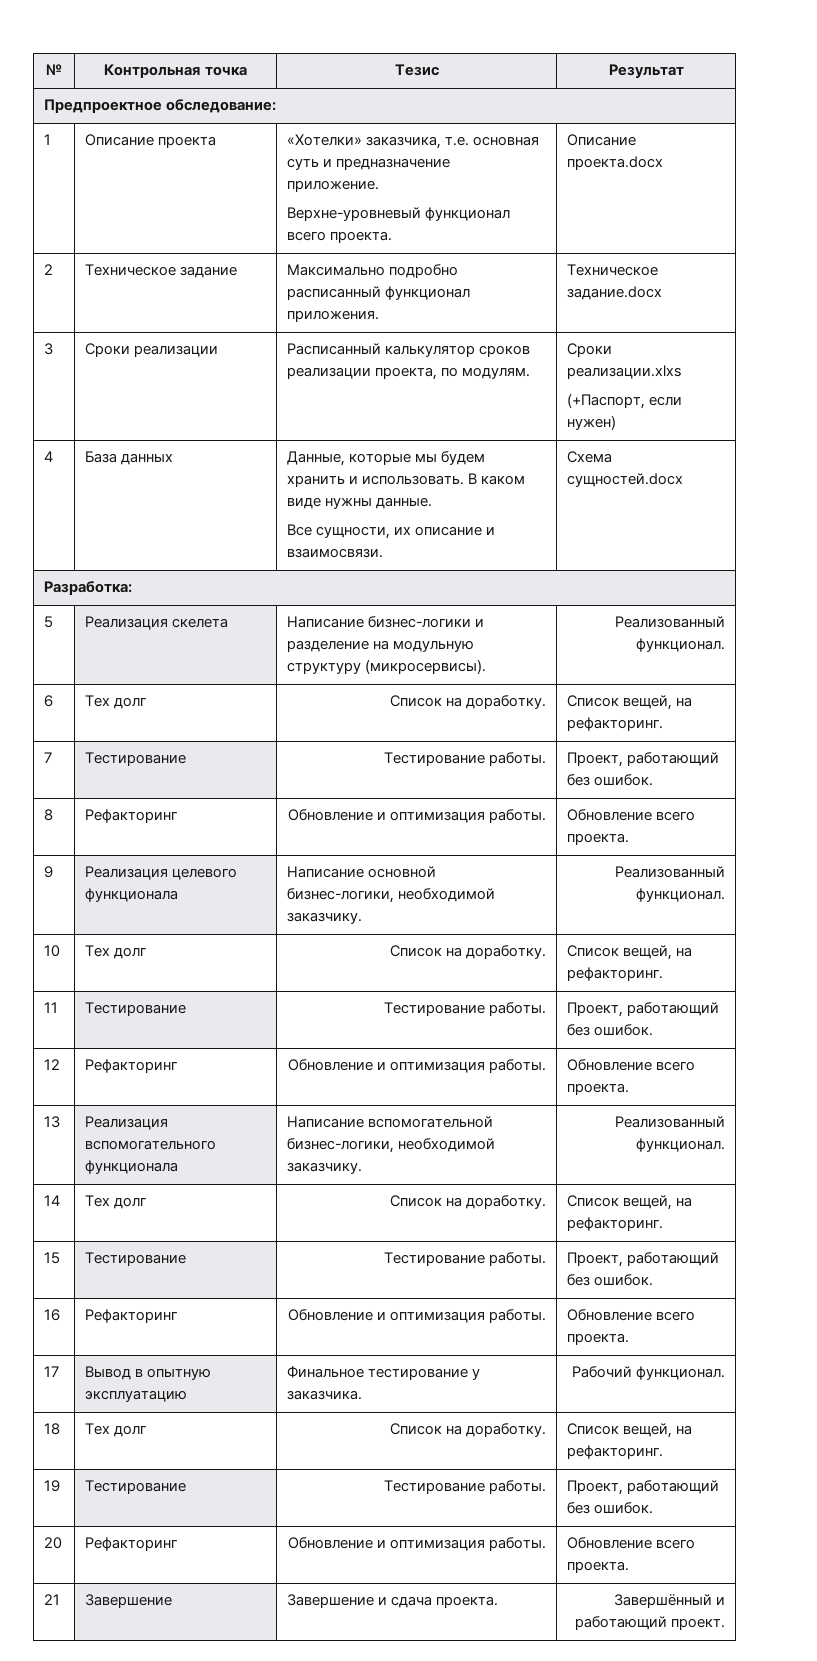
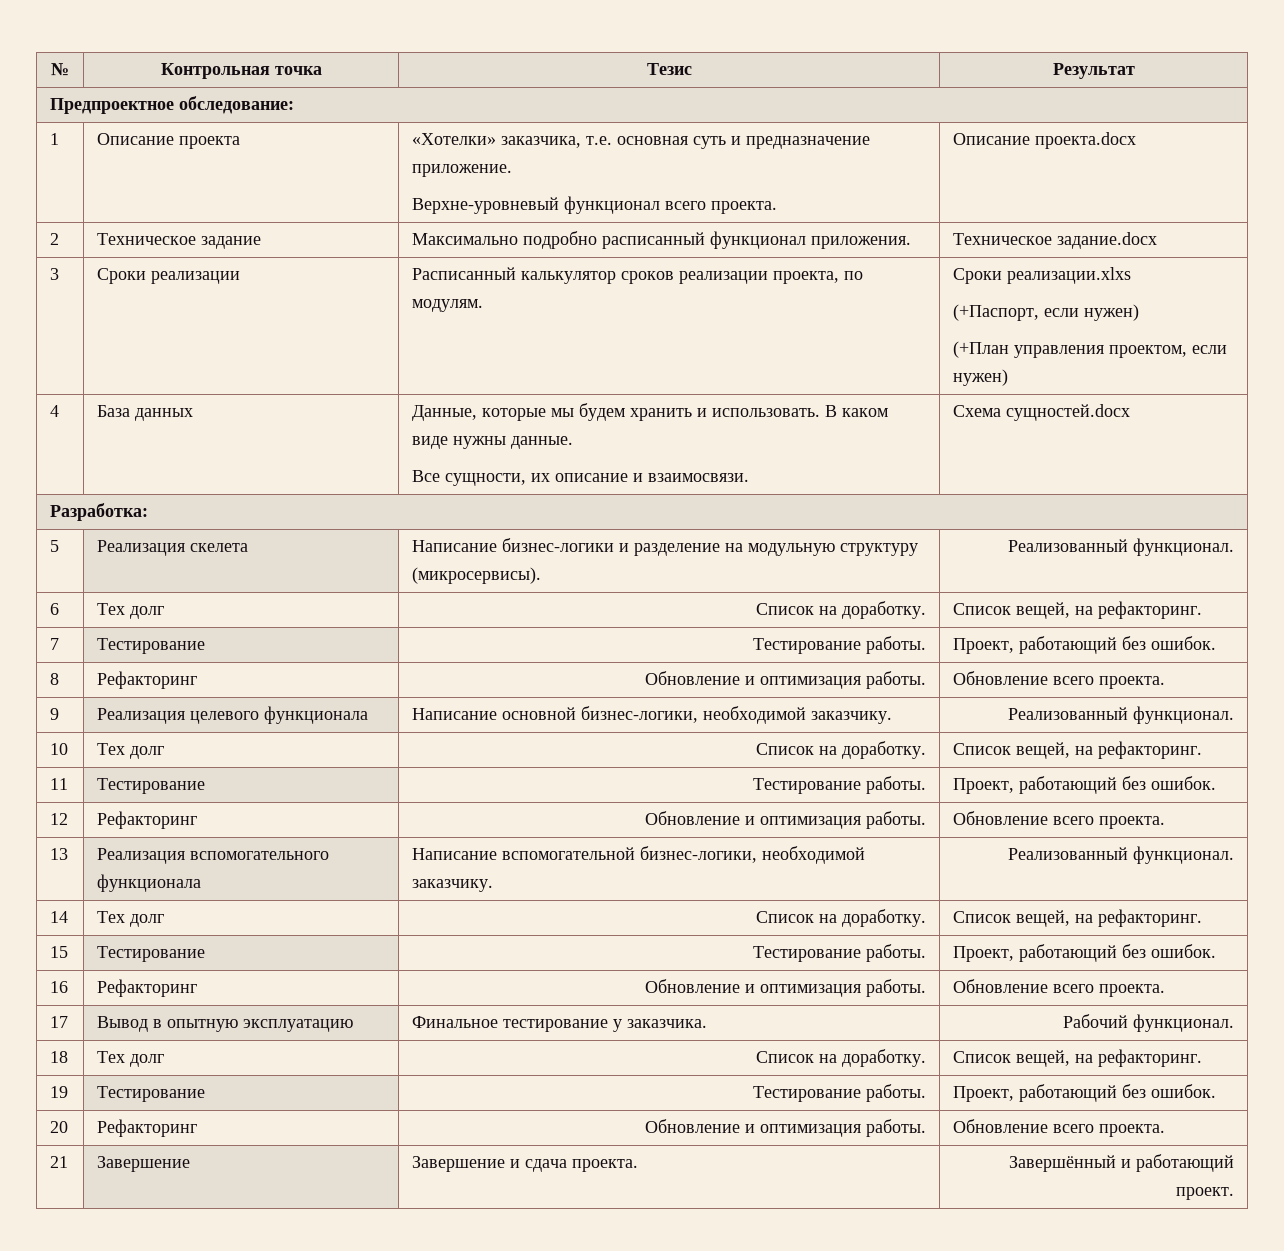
  3 | Сроки реализации | Расписанный калькулятор сроков реализации проекта, по модулям. | Сроки реализации.xlxs
  (+Паспорт, если нужен)
+ (+План управления проектом, если нужен)

